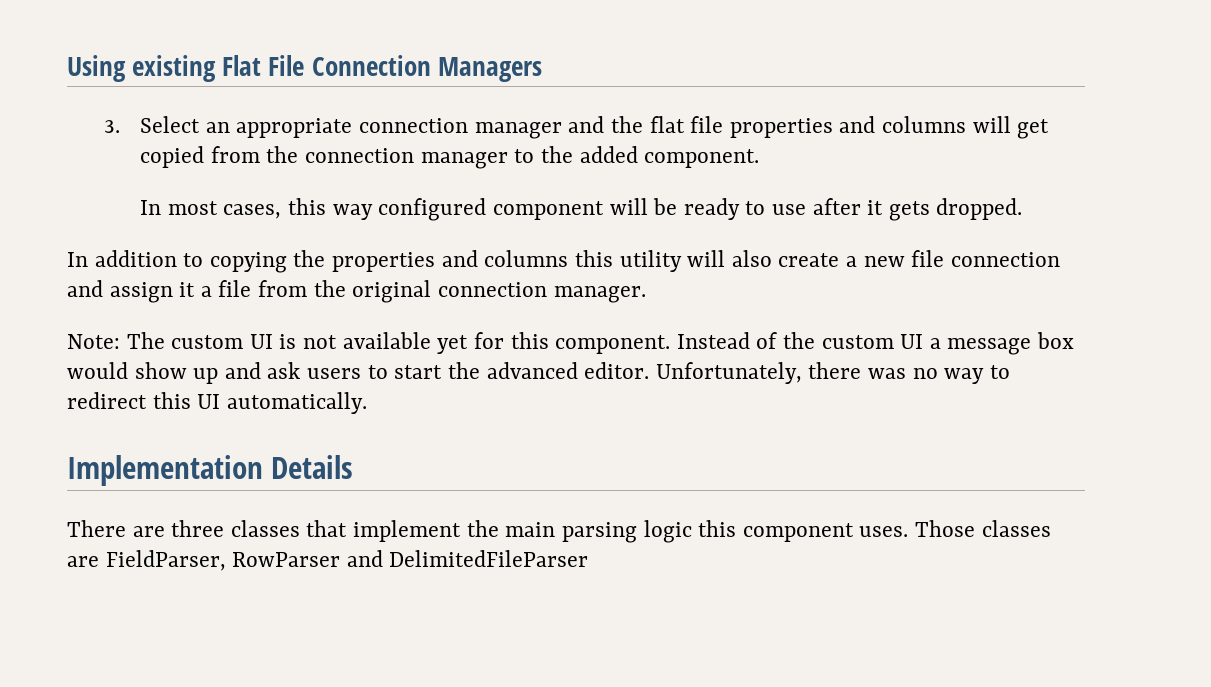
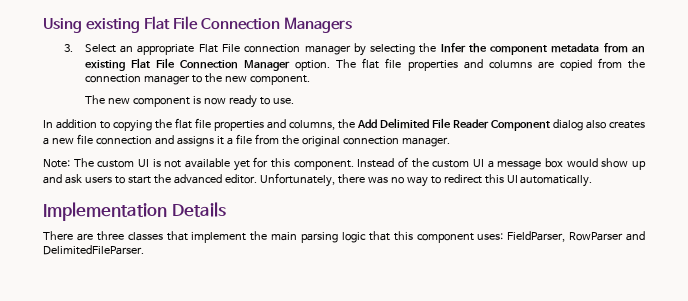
- 3. Select an appropriate connection manager and the flat file properties and columns will get copied from the connection manager to the added component.
+ 3. Select an appropriate Flat File connection manager by selecting the Infer the component metadata from an existing Flat File Connection Manager option. The flat file properties and columns are copied from the connection manager to the new component.
- In most cases, this way configured component will be ready to use after it gets dropped.
+ The new component is now ready to use.
- In addition to copying the properties and columns this utility will also create a new file connection and assign it a file from the original connection manager.
+ In addition to copying the flat file properties and columns, the Add Delimited File Reader Component dialog also creates a new file connection and assigns it a file from the original connection manager.
- There are three classes that implement the main parsing logic this component uses. Those classes are FieldParser, RowParser and DelimitedFileParser
+ There are three classes that implement the main parsing logic that this component uses: FieldParser, RowParser and DelimitedFileParser.

